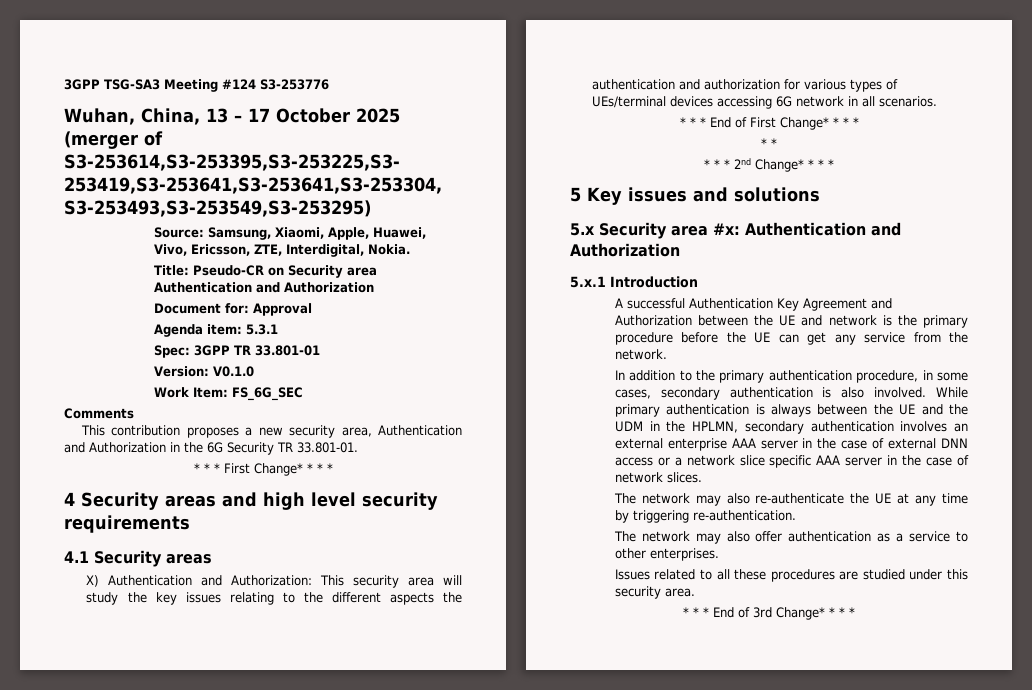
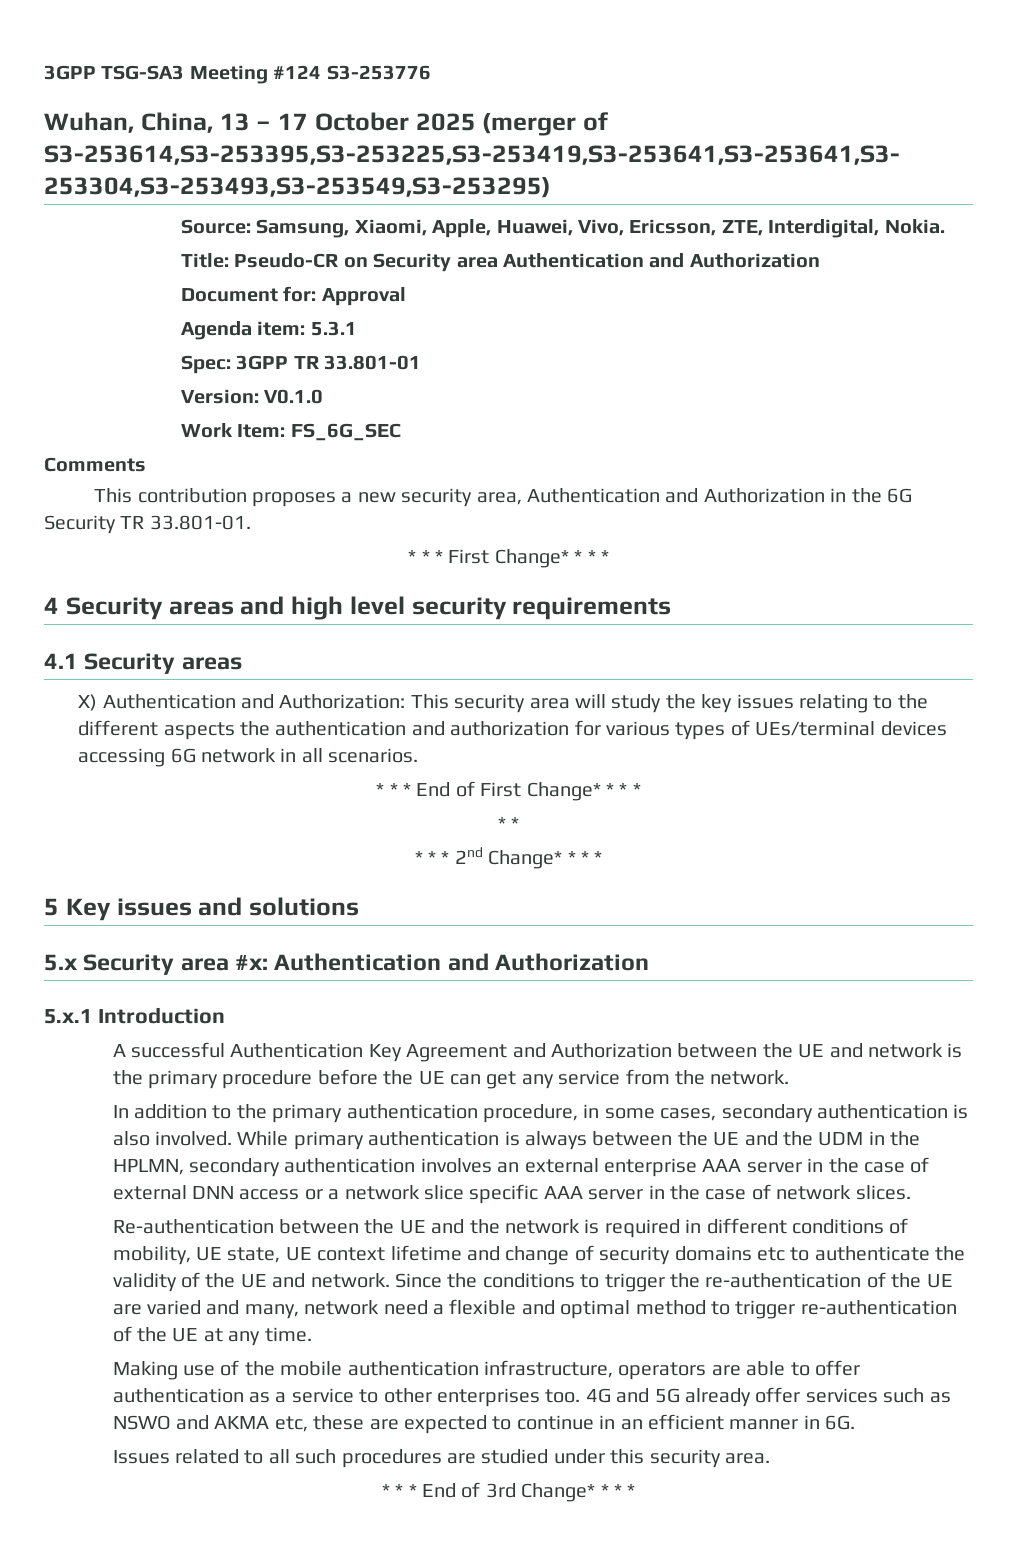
- The network may also re-authenticate the UE at any time by triggering re-authentication.
- The network may also offer authentication as a service to other enterprises.
+ Re-authentication between the UE and the network is required in different conditions of mobility, UE state, UE context lifetime and change of security domains etc to authenticate the validity of the UE and network. Since the conditions to trigger the re-authentication of the UE are varied and many, network need a flexible and optimal method to trigger re-authentication of the UE at any time.
+ Making use of the mobile authentication infrastructure, operators are able to offer authentication as a service to other enterprises too. 4G and 5G already offer services such as NSWO and AKMA etc, these are expected to continue in an efficient manner in 6G.
- Issues related to all these procedures are studied under this security area.
+ Issues related to all such procedures are studied under this security area.

